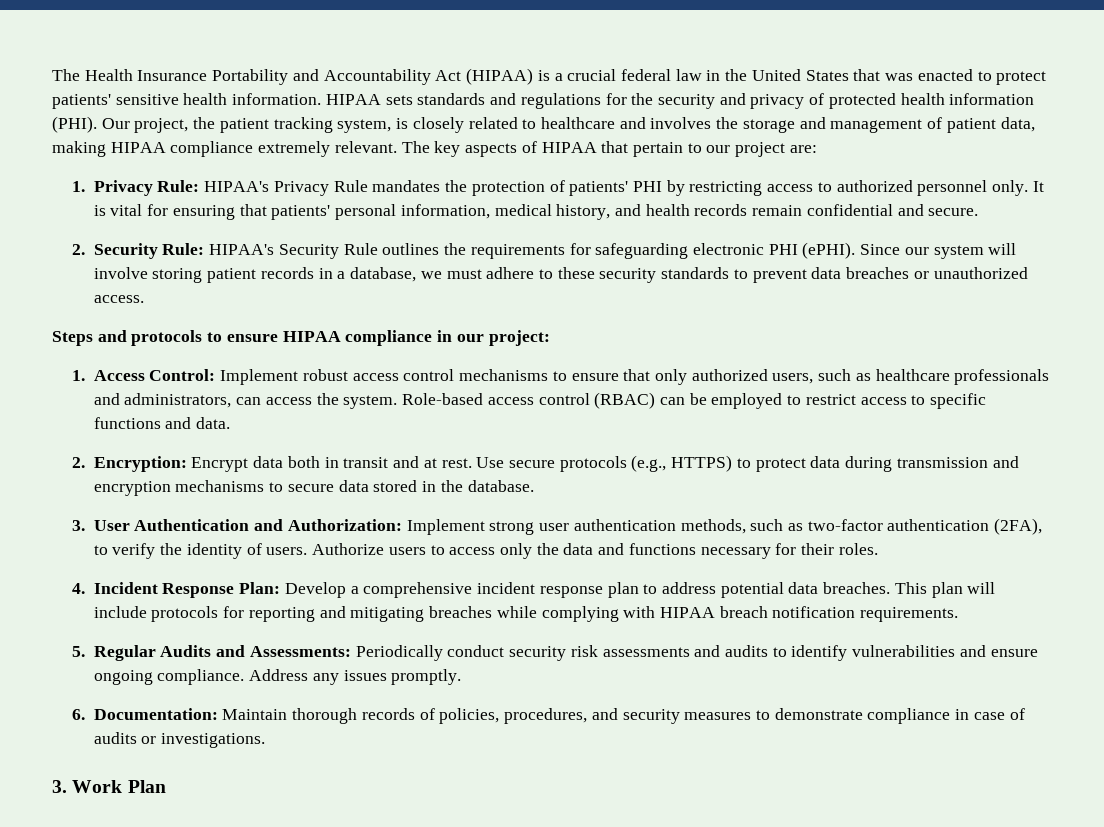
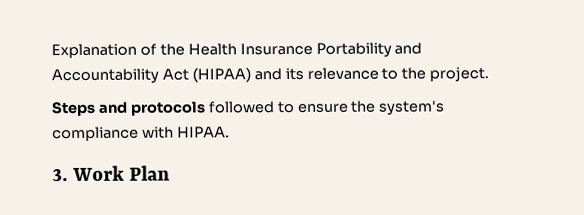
- The Health Insurance Portability and Accountability Act (HIPAA) is a crucial federal law in the United States that was enacted to protect patients' sensitive health information. HIPAA sets standards and regulations for the security and privacy of protected health information (PHI). Our project, the patient tracking system, is closely related to healthcare and involves the storage and management of patient data, making HIPAA compliance extremely relevant. The key aspects of HIPAA that pertain to our project are:
- 1. Privacy Rule: HIPAA's Privacy Rule mandates the protection of patients' PHI by restricting access to authorized personnel only. It is vital for ensuring that patients' personal information, medical history, and health records remain confidential and secure.
- 2. Security Rule: HIPAA's Security Rule outlines the requirements for safeguarding electronic PHI (ePHI). Since our system will involve storing patient records in a database, we must adhere to these security standards to prevent data breaches or unauthorized access.
+ Explanation of the Health Insurance Portability and Accountability Act (HIPAA) and its relevance to the project.
- Steps and protocols to ensure HIPAA compliance in our project:
- 1. Access Control: Implement robust access control mechanisms to ensure that only authorized users, such as healthcare professionals and administrators, can access the system. Role-based access control (RBAC) can be employed to restrict access to specific functions and data.
- 2. Encryption: Encrypt data both in transit and at rest. Use secure protocols (e.g., HTTPS) to protect data during transmission and encryption mechanisms to secure data stored in the database.
- 3. User Authentication and Authorization: Implement strong user authentication methods, such as two-factor authentication (2FA), to verify the identity of users. Authorize users to access only the data and functions necessary for their roles.
- 4. Incident Response Plan: Develop a comprehensive incident response plan to address potential data breaches. This plan will include protocols for reporting and mitigating breaches while complying with HIPAA breach notification requirements.
- 5. Regular Audits and Assessments: Periodically conduct security risk assessments and audits to identify vulnerabilities and ensure ongoing compliance. Address any issues promptly.
- 6. Documentation: Maintain thorough records of policies, procedures, and security measures to demonstrate compliance in case of audits or investigations.
+ Steps and protocols followed to ensure the system's compliance with HIPAA.

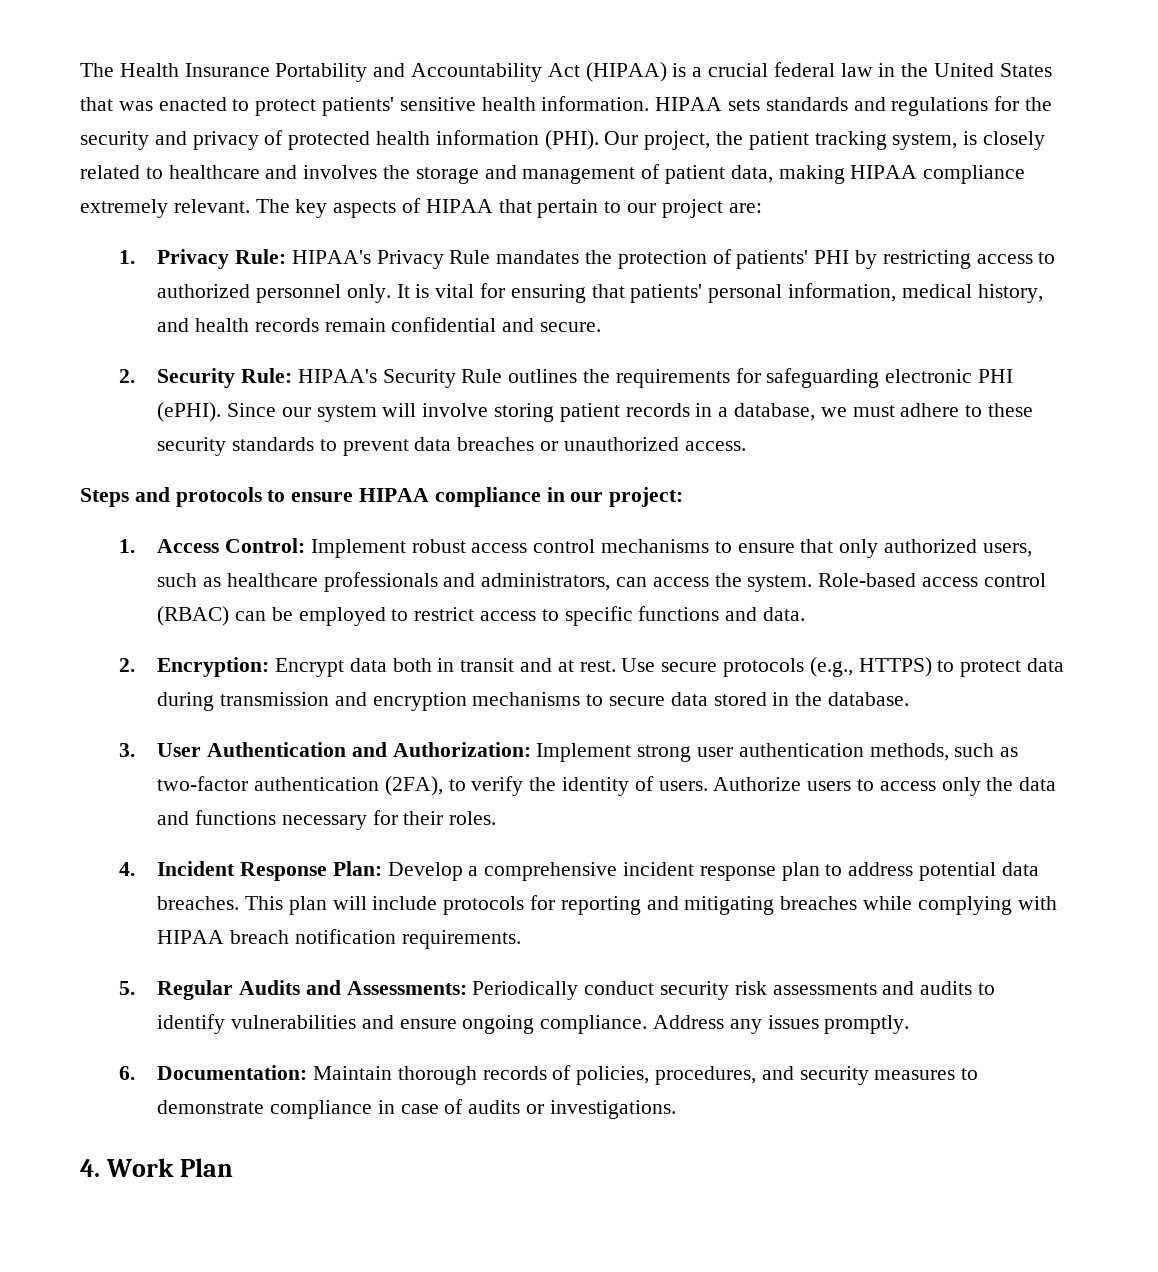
- Explanation of the Health Insurance Portability and Accountability Act (HIPAA) and its relevance to the project.
+ The Health Insurance Portability and Accountability Act (HIPAA) is a crucial federal law in the United States that was enacted to protect patients' sensitive health information. HIPAA sets standards and regulations for the security and privacy of protected health information (PHI). Our project, the patient tracking system, is closely related to healthcare and involves the storage and management of patient data, making HIPAA compliance extremely relevant. The key aspects of HIPAA that pertain to our project are:
+ 1. Privacy Rule: HIPAA's Privacy Rule mandates the protection of patients' PHI by restricting access to authorized personnel only. It is vital for ensuring that patients' personal information, medical history, and health records remain confidential and secure.
+ 2. Security Rule: HIPAA's Security Rule outlines the requirements for safeguarding electronic PHI (ePHI). Since our system will involve storing patient records in a database, we must adhere to these security standards to prevent data breaches or unauthorized access.
- Steps and protocols followed to ensure the system's compliance with HIPAA.
- 3. Work Plan
+ Steps and protocols to ensure HIPAA compliance in our project:
+ 1. Access Control: Implement robust access control mechanisms to ensure that only authorized users, such as healthcare professionals and administrators, can access the system. Role-based access control (RBAC) can be employed to restrict access to specific functions and data.
+ 2. Encryption: Encrypt data both in transit and at rest. Use secure protocols (e.g., HTTPS) to protect data during transmission and encryption mechanisms to secure data stored in the database.
+ 3. User Authentication and Authorization: Implement strong user authentication methods, such as two-factor authentication (2FA), to verify the identity of users. Authorize users to access only the data and functions necessary for their roles.
+ 4. Incident Response Plan: Develop a comprehensive incident response plan to address potential data breaches. This plan will include protocols for reporting and mitigating breaches while complying with HIPAA breach notification requirements.
+ 5. Regular Audits and Assessments: Periodically conduct security risk assessments and audits to identify vulnerabilities and ensure ongoing compliance. Address any issues promptly.
+ 6. Documentation: Maintain thorough records of policies, procedures, and security measures to demonstrate compliance in case of audits or investigations.
+ 4. Work Plan

